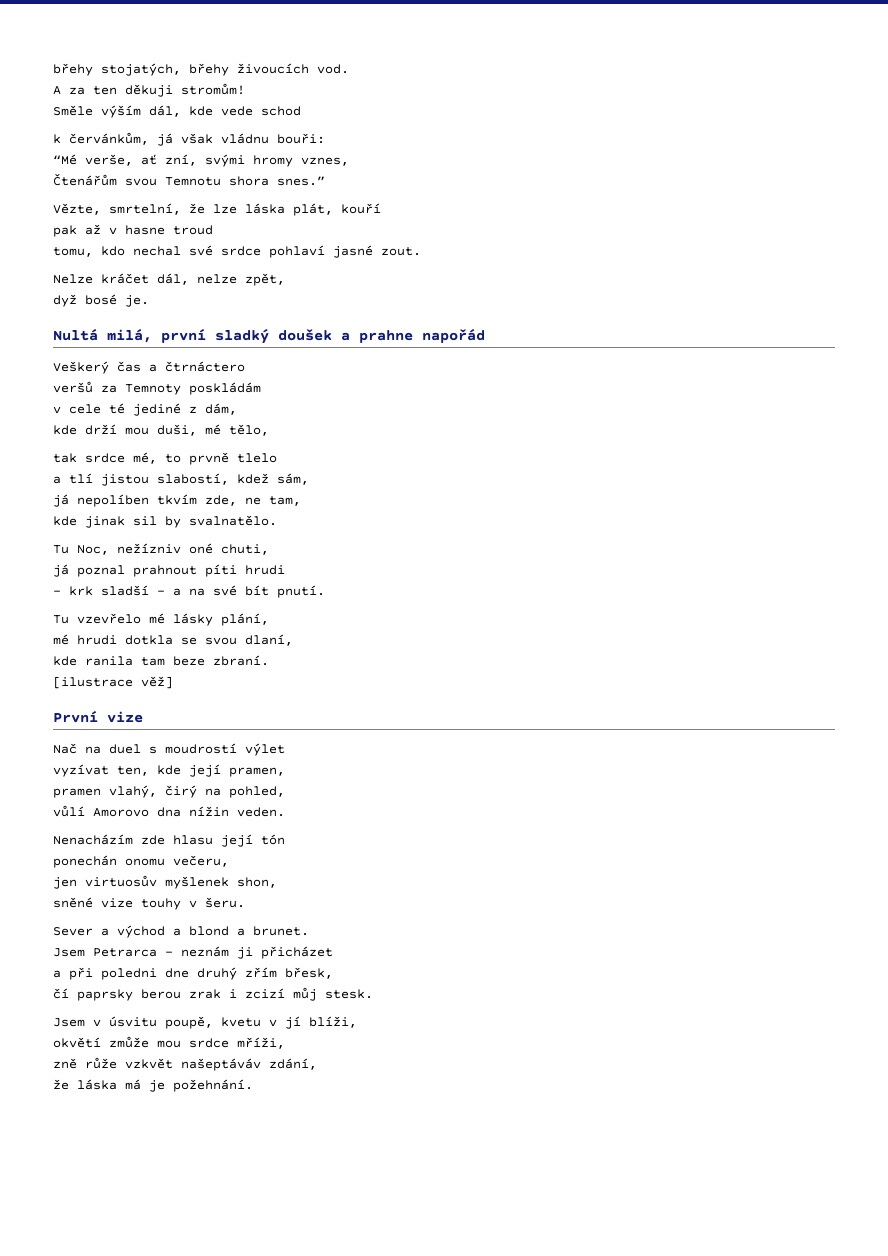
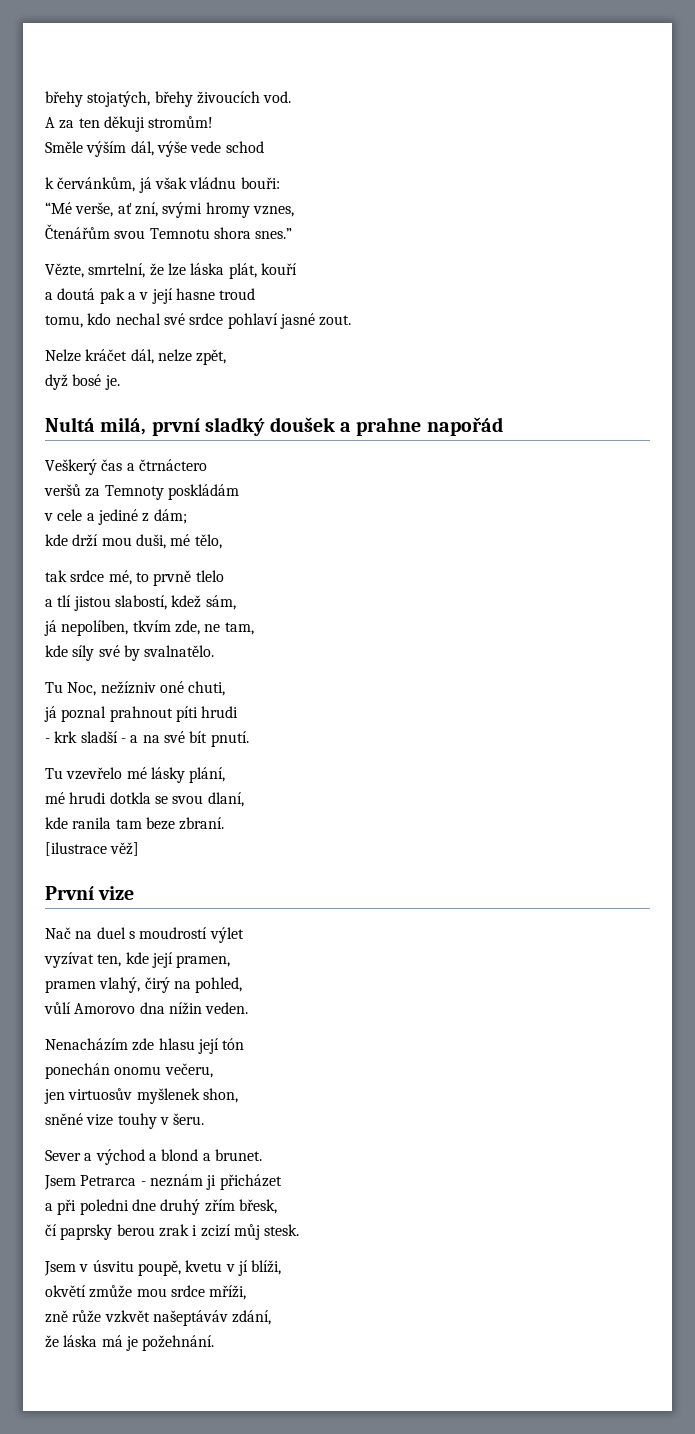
- Směle výším dál, kde vede schod
+ Směle výším dál, výše vede schod
- pak až v hasne troud
+ a doutá pak a v její hasne troud
- v cele té jediné z dám,
+ v cele a jediné z dám;
- já nepolíben tkvím zde, ne tam,
+ já nepolíben, tkvím zde, ne tam,
- kde jinak sil by svalnatělo.
+ kde síly své by svalnatělo.

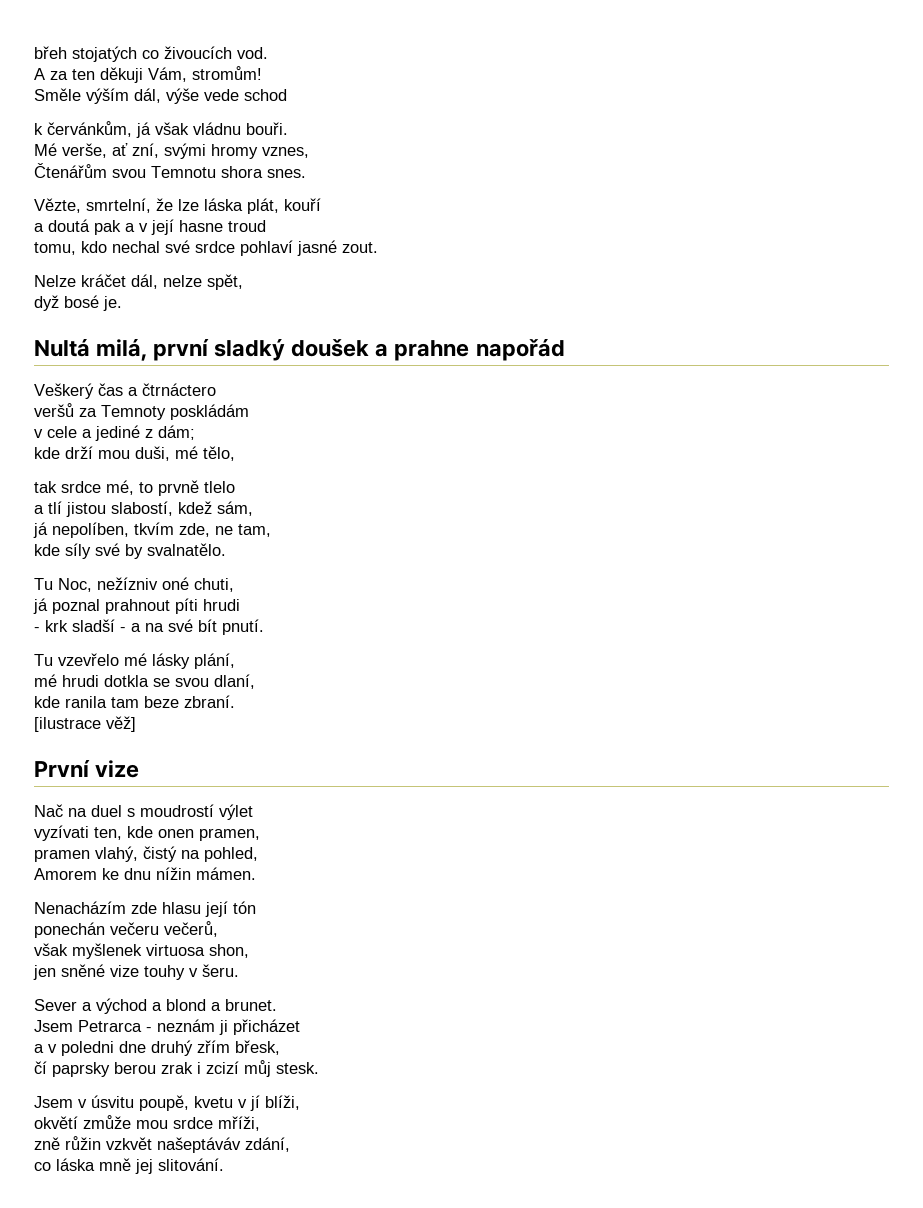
- břehy stojatých, břehy živoucích vod.
+ břeh stojatých co živoucích vod.
- A za ten děkuji stromům!
+ A za ten děkuji Vám, stromům!
- k červánkům, já však vládnu bouři:
- “Mé verše, ať zní, svými hromy vznes,
+ k červánkům, já však vládnu bouři.
+ Mé verše, ať zní, svými hromy vznes,
- Čtenářům svou Temnotu shora snes.”
+ Čtenářům svou Temnotu shora snes.
- Nelze kráčet dál, nelze zpět,
+ Nelze kráčet dál, nelze spět,
- vyzívat ten, kde její pramen,
+ vyzívati ten, kde onen pramen,
- pramen vlahý, čirý na pohled,
+ pramen vlahý, čistý na pohled,
- vůlí Amorovo dna nížin veden.
+ Amorem ke dnu nížin mámen.
- ponechán onomu večeru,
- jen virtuosův myšlenek shon,
- sněné vize touhy v šeru.
+ ponechán večeru večerů,
+ však myšlenek virtuosa shon,
+ jen sněné vize touhy v šeru.
- a při poledni dne druhý zřím břesk,
+ a v poledni dne druhý zřím břesk,
- zně růže vzkvět našeptáváv zdání,
+ zně růžin vzkvět našeptáváv zdání,
- že láska má je požehnání.
+ co láska mně jej slitování.

